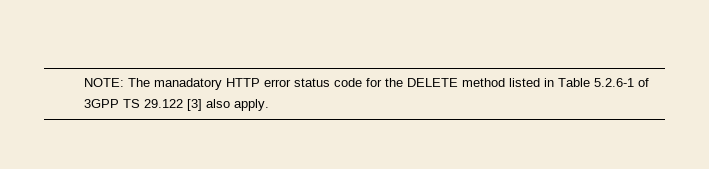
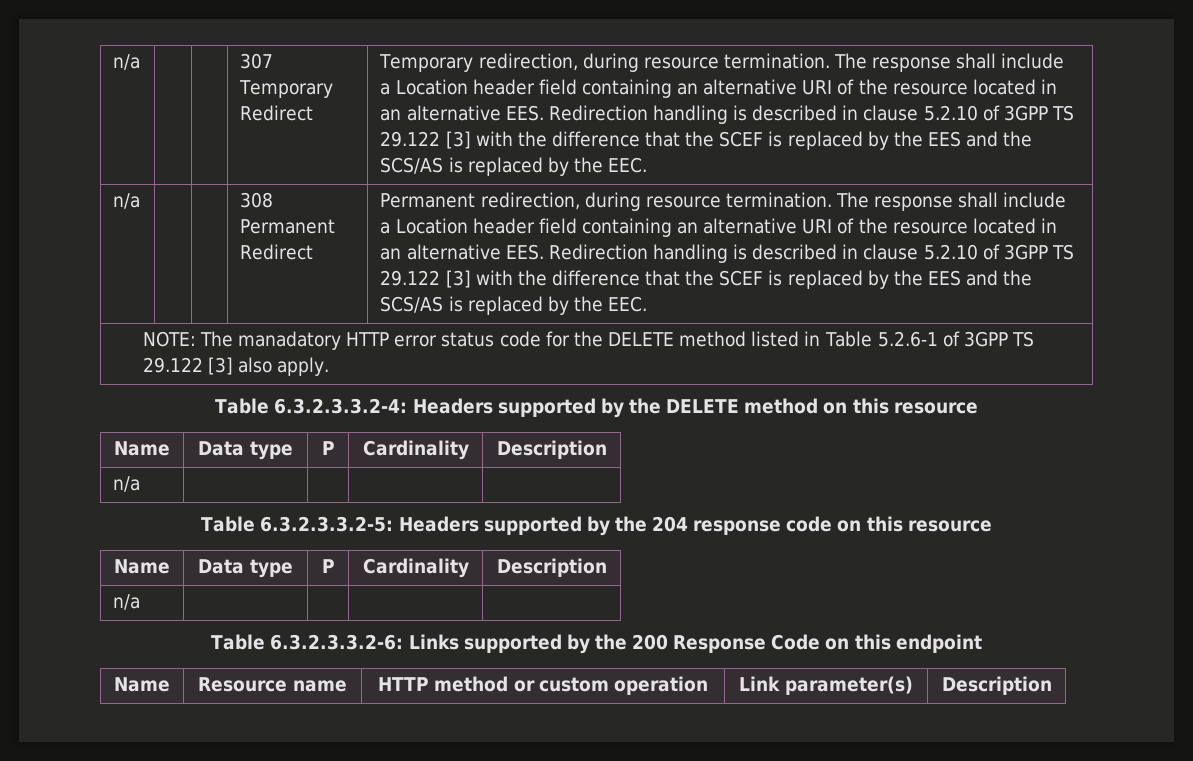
+ n/a | | | 307 Temporary Redirect | Temporary redirection, during resource termination. The response shall include a Location header field containing an alternative URI of the resource located in an alternative EES. Redirection handling is described in clause 5.2.10 of 3GPP TS 29.122 [3] with the difference that the SCEF is replaced by the EES and the SCS/AS is replaced by the EEC.
+ n/a | | | 308 Permanent Redirect | Permanent redirection, during resource termination. The response shall include a Location header field containing an alternative URI of the resource located in an alternative EES. Redirection handling is described in clause 5.2.10 of 3GPP TS 29.122 [3] with the difference that the SCEF is replaced by the EES and the SCS/AS is replaced by the EEC.
+ Table 6.3.2.3.3.2-4: Headers supported by the DELETE method on this resource
+ Name | Data type | P | Cardinality | Description
+ n/a | | | |
+ Table 6.3.2.3.3.2-5: Headers supported by the 204 response code on this resource
+ Name | Data type | P | Cardinality | Description
+ n/a | | | |
+ Table 6.3.2.3.3.2-6: Links supported by the 200 Response Code on this endpoint
+ Name | Resource name | HTTP method or custom operation | Link parameter(s) | Description

